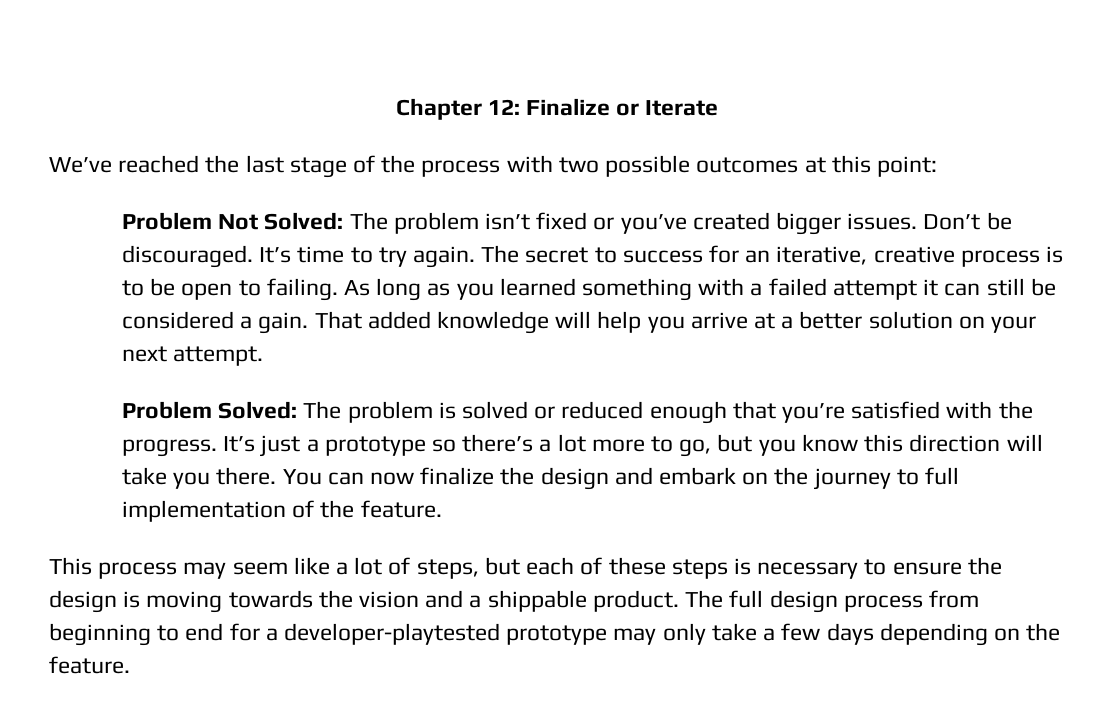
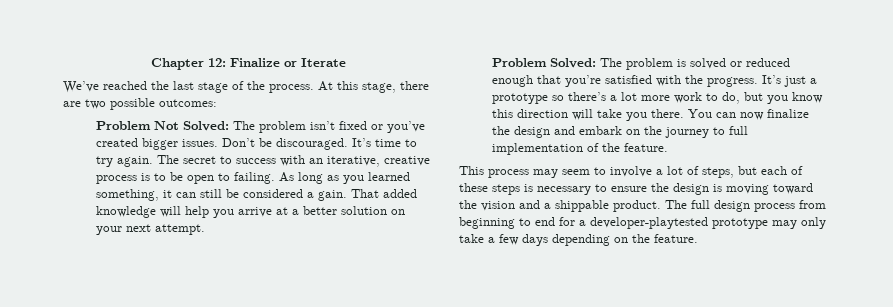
- We’ve reached the last stage of the process with two possible outcomes at this point:
+ We’ve reached the last stage of the process. At this stage, there are two possible outcomes:
- The secret to success for an iterative, creative process is to be open to failing.
+ The secret to success with an iterative, creative process is to be open to failing.
- As long as you learned something with a failed attempt it can still be considered a gain.
+ As long as you learned something, it can still be considered a gain.
- It’s just a prototype so there’s a lot more to go, but you know this direction will take you there.
+ It’s just a prototype so there’s a lot more work to do, but you know this direction will take you there.
- This process may seem like a lot of steps, but each of these steps is necessary to ensure the design is moving towards the vision and a shippable product.
+ This process may seem to involve a lot of steps, but each of these steps is necessary to ensure the design is moving toward the vision and a shippable product.

